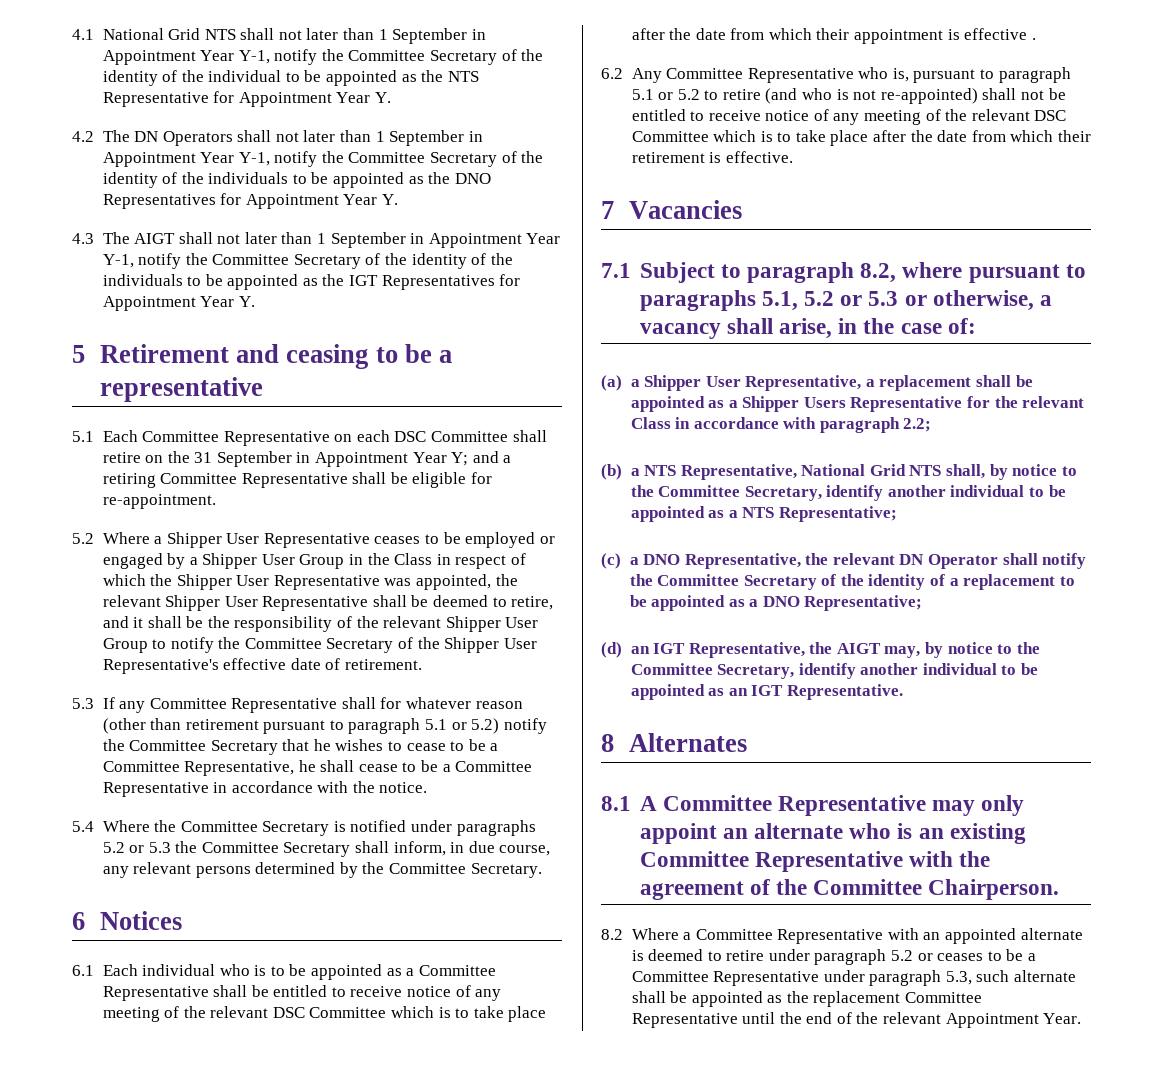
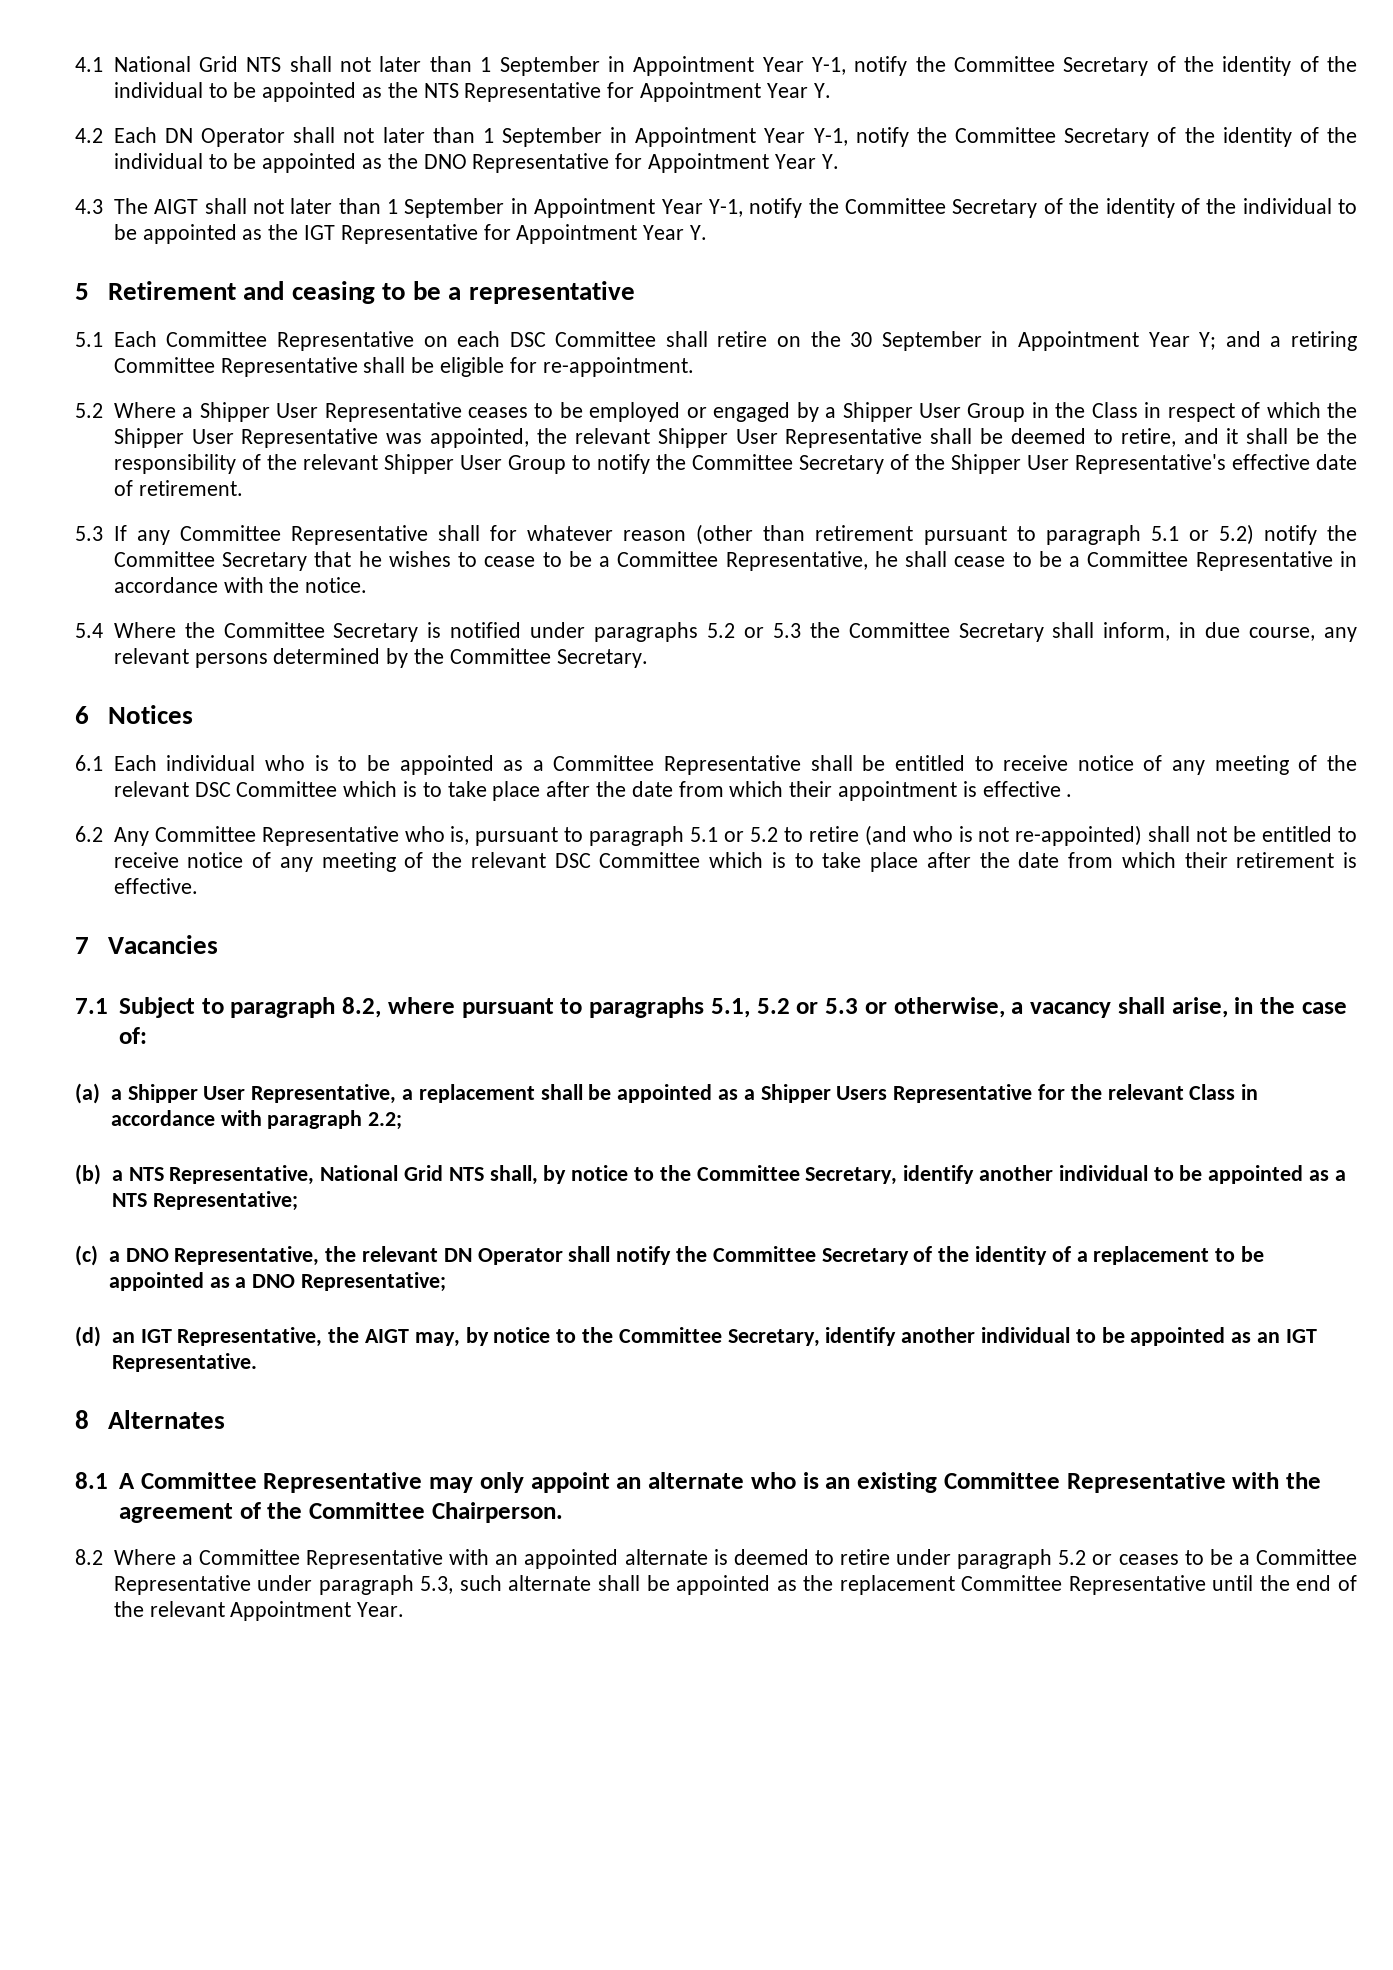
- 4.2 The DN Operators shall not later than 1 September in Appointment Year Y-1, notify the Committee Secretary of the identity of the individuals to be appointed as the DNO Representatives for Appointment Year Y.
+ 4.2 Each DN Operator shall not later than 1 September in Appointment Year Y-1, notify the Committee Secretary of the identity of the individual to be appointed as the DNO Representative for Appointment Year Y.
- 4.3 The AIGT shall not later than 1 September in Appointment Year Y-1, notify the Committee Secretary of the identity of the individuals to be appointed as the IGT Representatives for Appointment Year Y.
+ 4.3 The AIGT shall not later than 1 September in Appointment Year Y-1, notify the Committee Secretary of the identity of the individual to be appointed as the IGT Representative for Appointment Year Y.
- 5.1 Each Committee Representative on each DSC Committee shall retire on the 31 September in Appointment Year Y; and a retiring Committee Representative shall be eligible for re-appointment.
+ 5.1 Each Committee Representative on each DSC Committee shall retire on the 30 September in Appointment Year Y; and a retiring Committee Representative shall be eligible for re-appointment.

